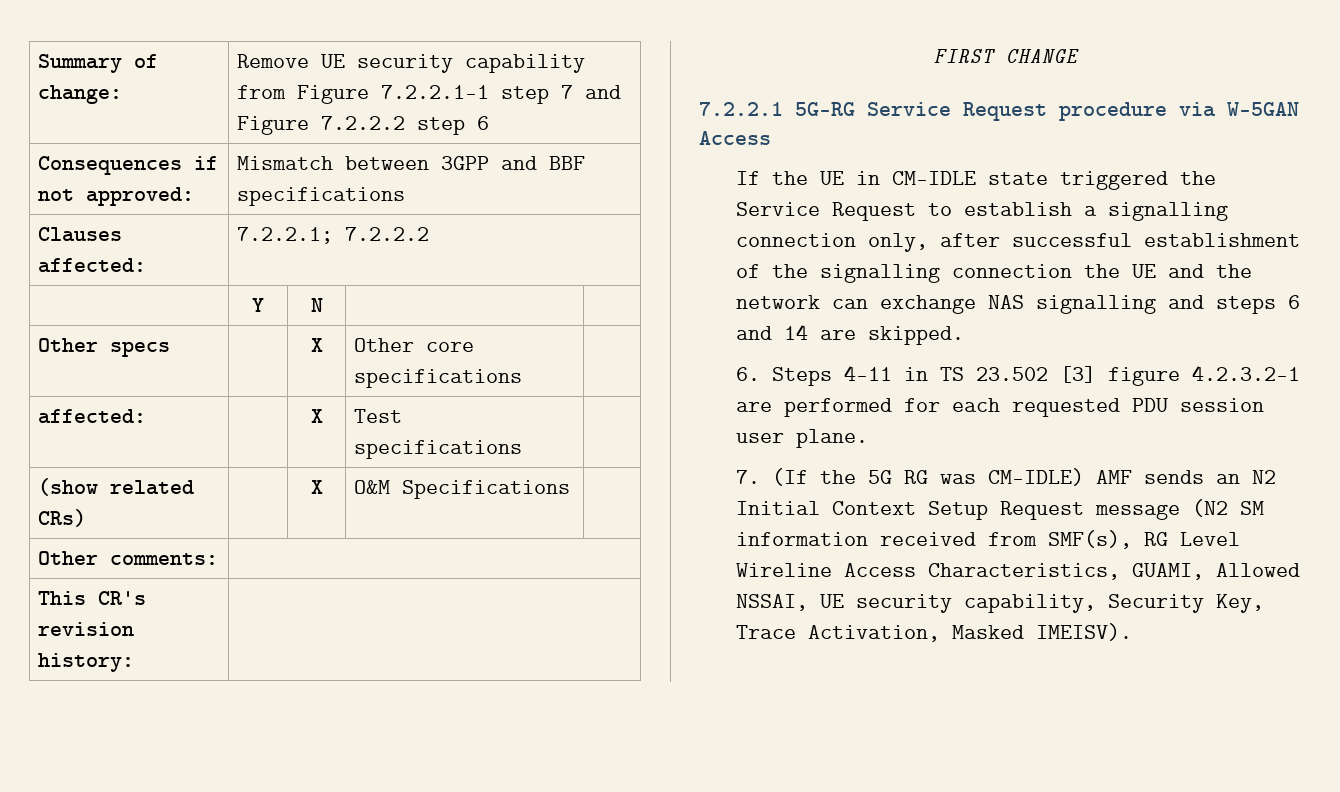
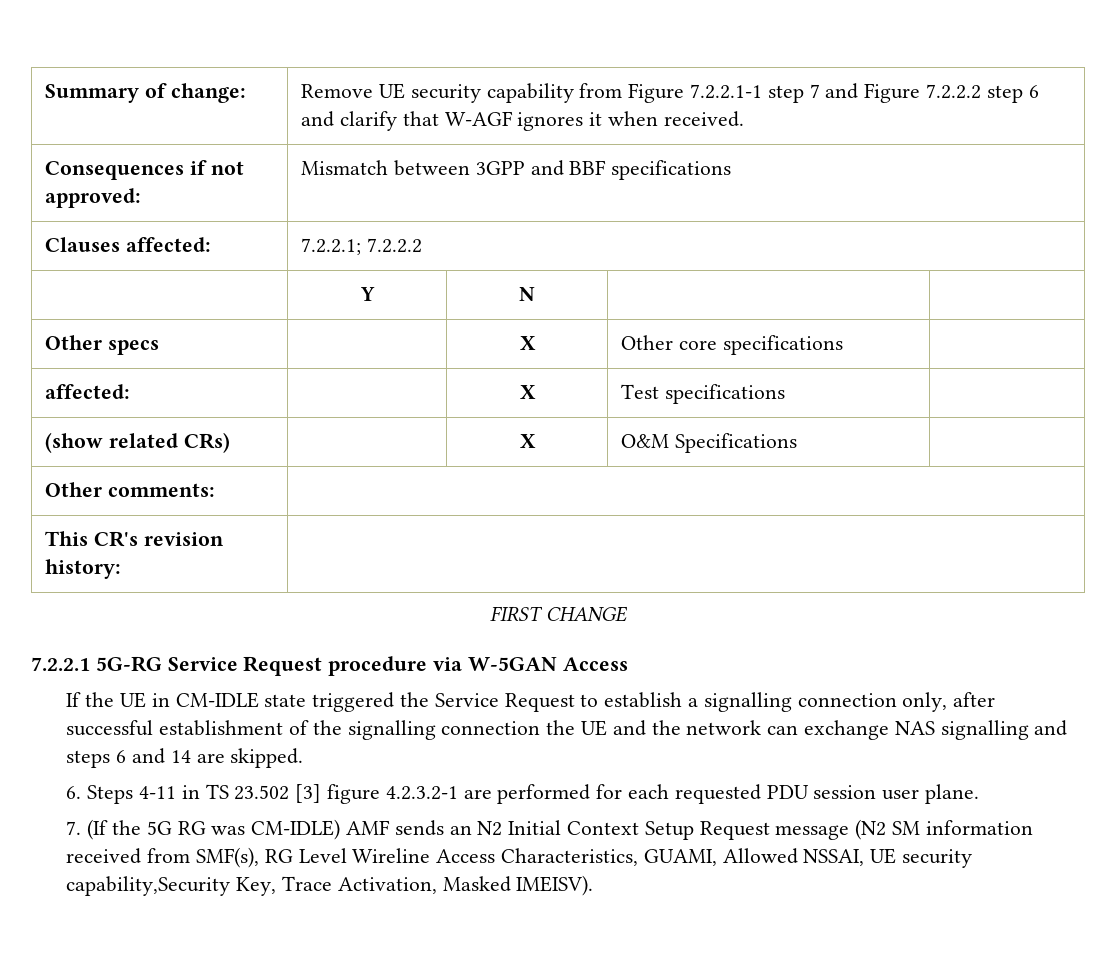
- Summary of change: | Remove UE security capability from Figure 7.2.2.1-1 step 7 and Figure 7.2.2.2 step 6
+ Summary of change: | Remove UE security capability from Figure 7.2.2.1-1 step 7 and Figure 7.2.2.2 step 6 and clarify that W-AGF ignores it when received.
- 7. (If the 5G RG was CM-IDLE) AMF sends an N2 Initial Context Setup Request message (N2 SM information received from SMF(s), RG Level Wireline Access Characteristics, GUAMI, Allowed NSSAI, UE security capability, Security Key, Trace Activation, Masked IMEISV).
+ 7. (If the 5G RG was CM-IDLE) AMF sends an N2 Initial Context Setup Request message (N2 SM information received from SMF(s), RG Level Wireline Access Characteristics, GUAMI, Allowed NSSAI, UE security capability,Security Key, Trace Activation, Masked IMEISV).

